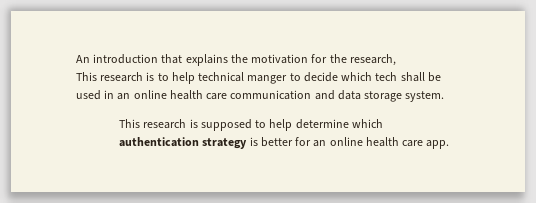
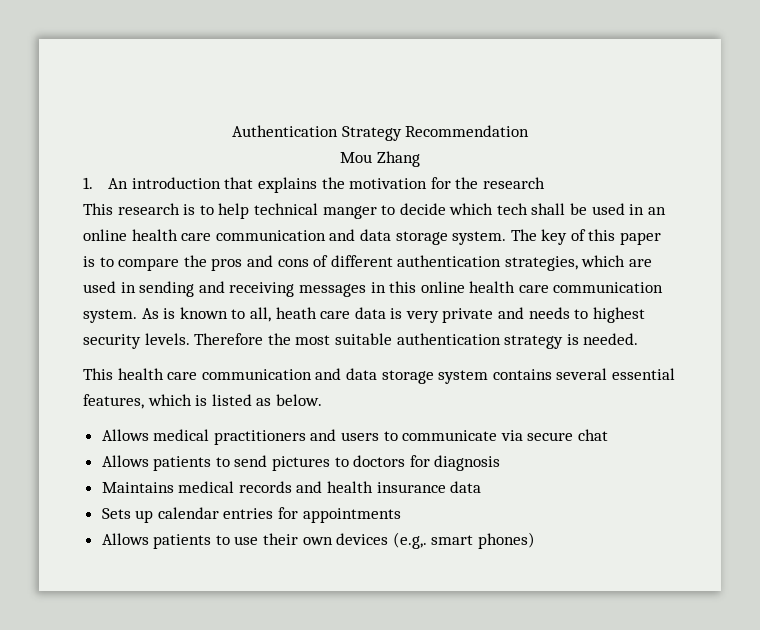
- An introduction that explains the motivation for the research,
+ Authentication Strategy Recommendation
+ Mou Zhang
+ 1. An introduction that explains the motivation for the research
- This research is to help technical manger to decide which tech shall be used in an online health care communication and data storage system.
- This research is supposed to help determine which authentication strategy is better for an online health care app.
+ This research is to help technical manger to decide which tech shall be used in an online health care communication and data storage system. The key of this paper is to compare the pros and cons of different authentication strategies, which are used in sending and receiving messages in this online health care communication system. As is known to all, heath care data is very private and needs to highest security levels. Therefore the most suitable authentication strategy is needed.
+ This health care communication and data storage system contains several essential features, which is listed as below.
+ Allows medical practitioners and users to communicate via secure chat
+ Allows patients to send pictures to doctors for diagnosis
+ Maintains medical records and health insurance data
+ Sets up calendar entries for appointments
+ Allows patients to use their own devices (e.g,. smart phones)

